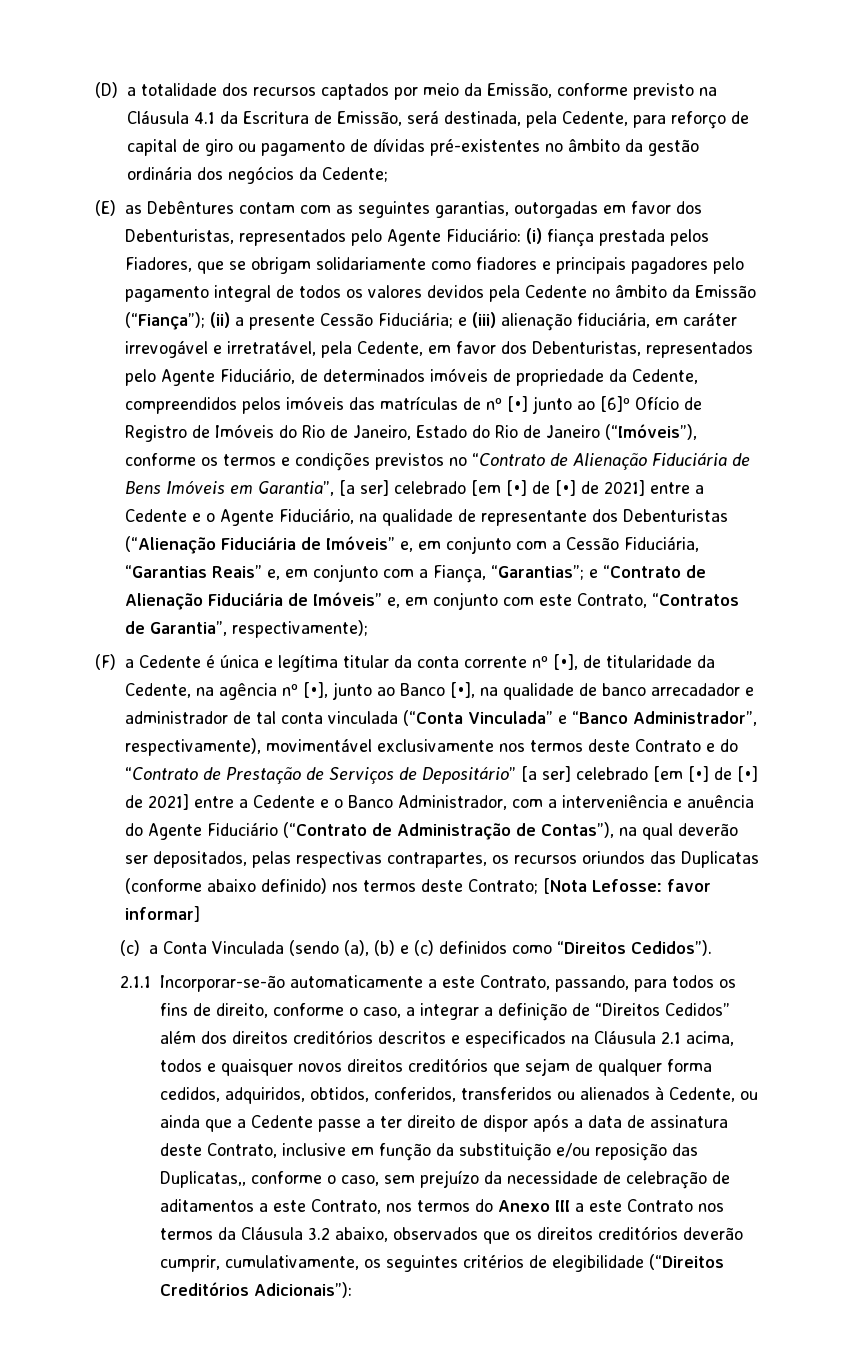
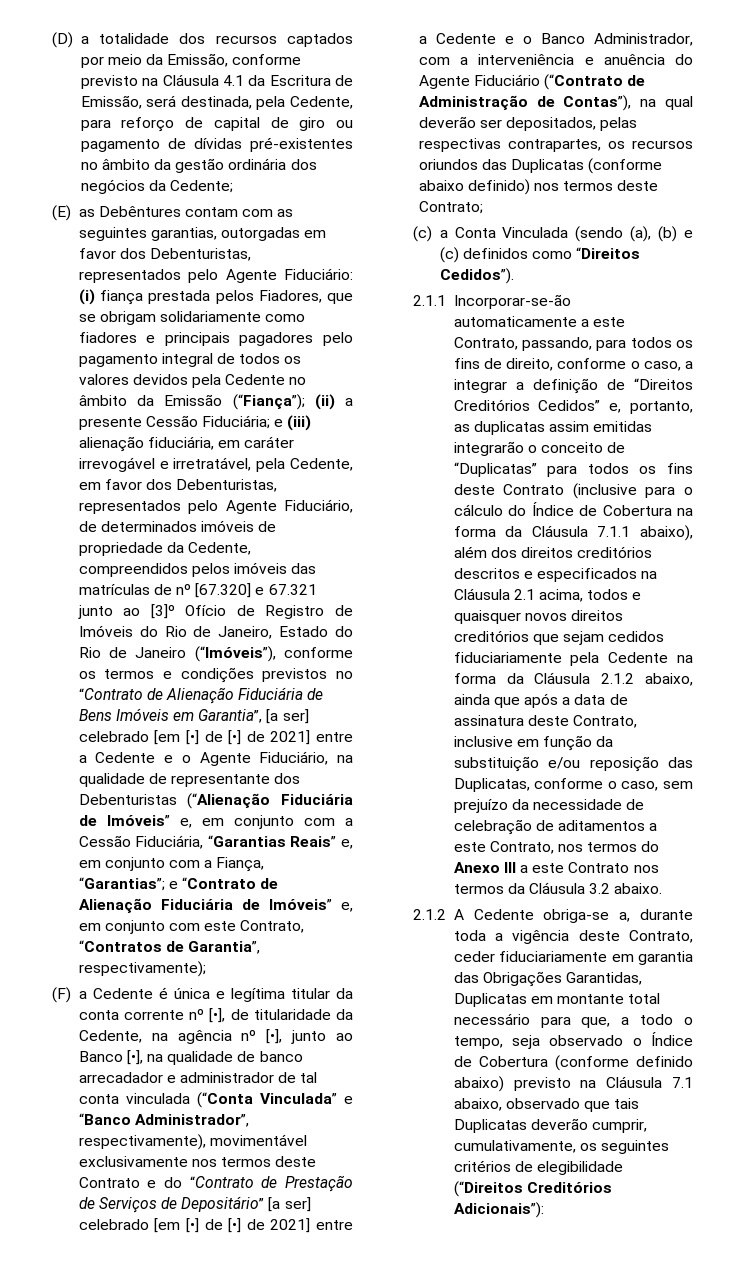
- e (iii) alienação fiduciária, em caráter irrevogável e irretratável, pela Cedente, em favor dos Debenturistas, representados pelo Agente Fiduciário, de determinados imóveis de propriedade da Cedente, compreendidos pelos imóveis das matrículas de nº [•] junto ao [6]º Ofício de Registro de Imóveis do Rio de Janeiro, Estado do Rio de Janeiro (“Imóveis”), conforme os termos e condições previstos no “Contrato de Alienação Fiduciária de Bens Imóveis em Garantia”, [a ser] celebrado [em [•] de [•] de 2021] entre a Cedente e o Agente Fiduciário, na qualidade de representante dos Debenturistas (“Alienação Fiduciária de Imóveis” e, em conjunto com a Cessão Fiduciária, “Garantias Reais” e, em conjunto com a Fiança, “Garantias”;
+ e (iii) alienação fiduciária, em caráter irrevogável e irretratável, pela Cedente, em favor dos Debenturistas, representados pelo Agente Fiduciário, de determinados imóveis de propriedade da Cedente, compreendidos pelos imóveis das matrículas de nº [67.320] e 67.321 junto ao [3]º Ofício de Registro de Imóveis do Rio de Janeiro, Estado do Rio de Janeiro (“Imóveis”), conforme os termos e condições previstos no “Contrato de Alienação Fiduciária de Bens Imóveis em Garantia”, [a ser] celebrado [em [•] de [•] de 2021] entre a Cedente e o Agente Fiduciário, na qualidade de representante dos Debenturistas (“Alienação Fiduciária de Imóveis” e, em conjunto com a Cessão Fiduciária, “Garantias Reais” e, em conjunto com a Fiança, “Garantias”;
- [Nota Lefosse: favor informar]
- 2.1.1 Incorporar-se-ão automaticamente a este Contrato, passando, para todos os fins de direito, conforme o caso, a integrar a definição de “Direitos Cedidos” além dos direitos creditórios descritos e especificados na Cláusula 2.1 acima, todos e quaisquer novos direitos creditórios que sejam de qualquer forma cedidos, adquiridos, obtidos, conferidos, transferidos ou alienados à Cedente, ou ainda que a Cedente passe a ter direito de dispor após a data de assinatura deste Contrato, inclusive em função da substituição e/ou reposição das Duplicatas,, conforme o caso, sem prejuízo da necessidade de celebração de aditamentos a este Contrato, nos termos do Anexo III a este Contrato nos termos da Cláusula 3.2 abaixo, observados que os direitos creditórios deverão cumprir, cumulativamente, os seguintes critérios de elegibilidade (“Direitos Creditórios Adicionais”):
+ 2.1.1 Incorporar-se-ão automaticamente a este Contrato, passando, para todos os fins de direito, conforme o caso, a integrar a definição de “Direitos Creditórios Cedidos” e, portanto, as duplicatas assim emitidas integrarão o conceito de “Duplicatas” para todos os fins deste Contrato (inclusive para o cálculo do Índice de Cobertura na forma da Cláusula 7.1.1 abaixo), além dos direitos creditórios descritos e especificados na Cláusula 2.1 acima, todos e quaisquer novos direitos creditórios que sejam cedidos fiduciariamente pela Cedente na forma da Cláusula 2.1.2 abaixo, ainda que após a data de assinatura deste Contrato, inclusive em função da substituição e/ou reposição das Duplicatas, conforme o caso, sem prejuízo da necessidade de celebração de aditamentos a este Contrato, nos termos do Anexo III a este Contrato nos termos da Cláusula 3.2 abaixo.
+ 2.1.2 A Cedente obriga-se a, durante toda a vigência deste Contrato, ceder fiduciariamente em garantia das Obrigações Garantidas, Duplicatas em montante total necessário para que, a todo o tempo, seja observado o Índice de Cobertura (conforme definido abaixo) previsto na Cláusula 7.1 abaixo, observado que tais Duplicatas deverão cumprir, cumulativamente, os seguintes critérios de elegibilidade (“Direitos Creditórios Adicionais”):

